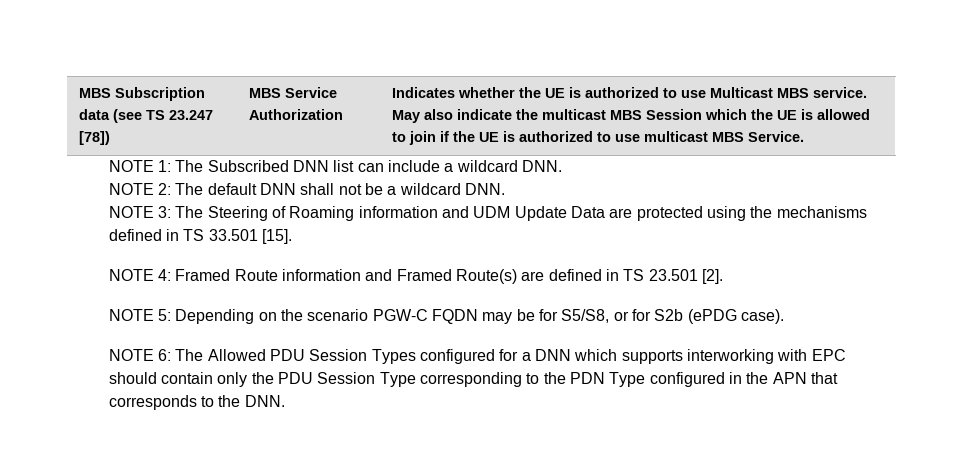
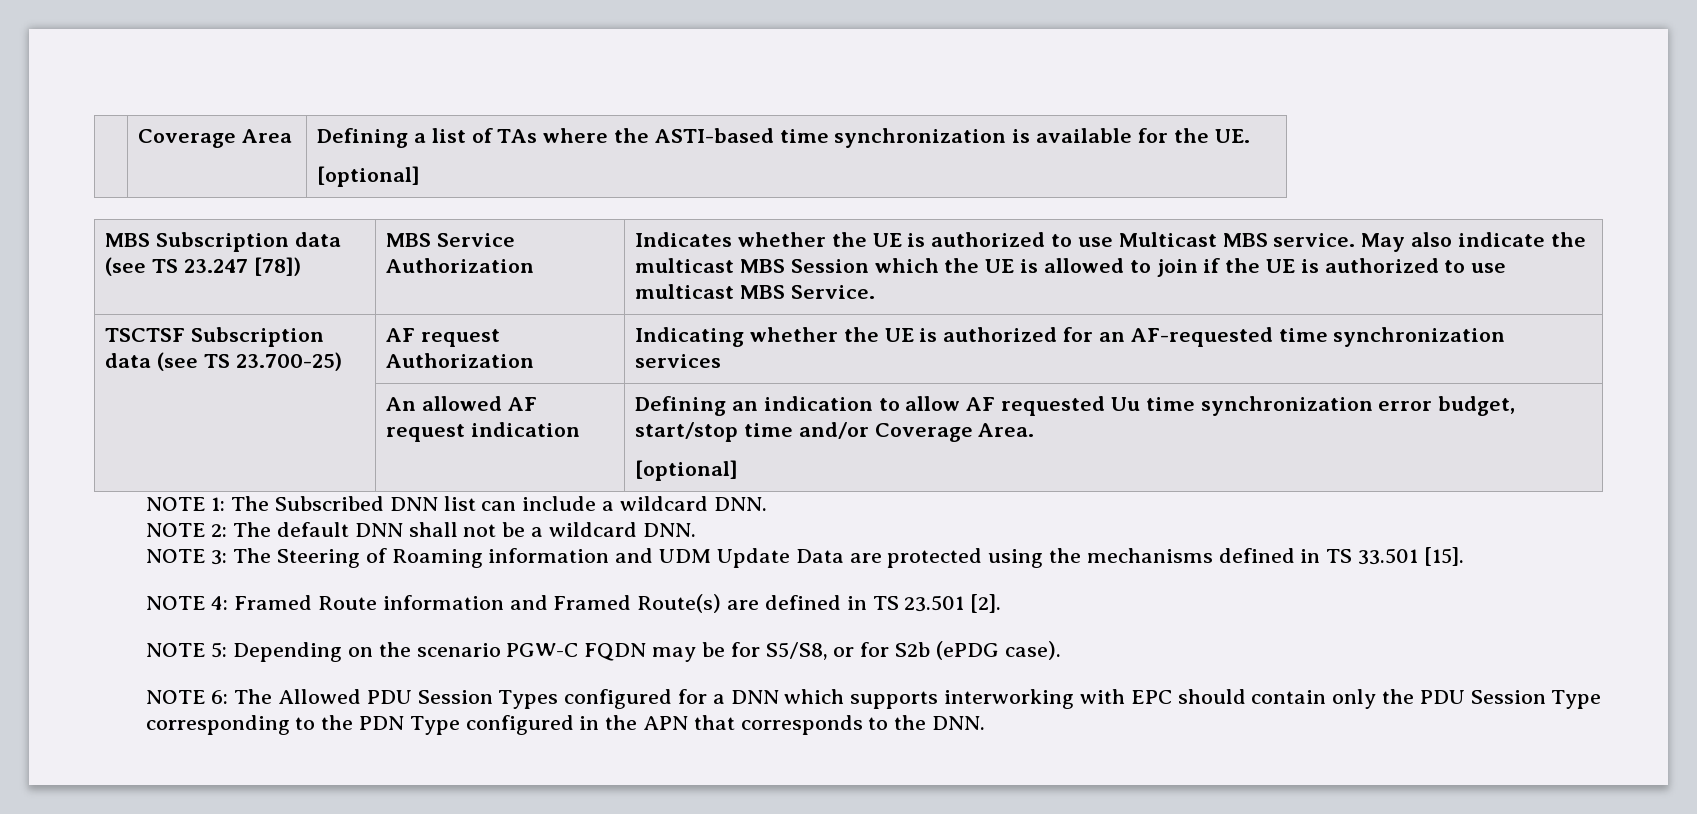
+ Coverage Area | Defining a list of TAs where the ASTI-based time synchronization is available for the UE.
+ [optional]
+ TSCTSF Subscription data (see TS 23.700-25) | AF request Authorization | Indicating whether the UE is authorized for an AF-requested time synchronization services
+ | An allowed AF request indication | Defining an indication to allow AF requested Uu time synchronization error budget, start/stop time and/or Coverage Area.
+ [optional]

